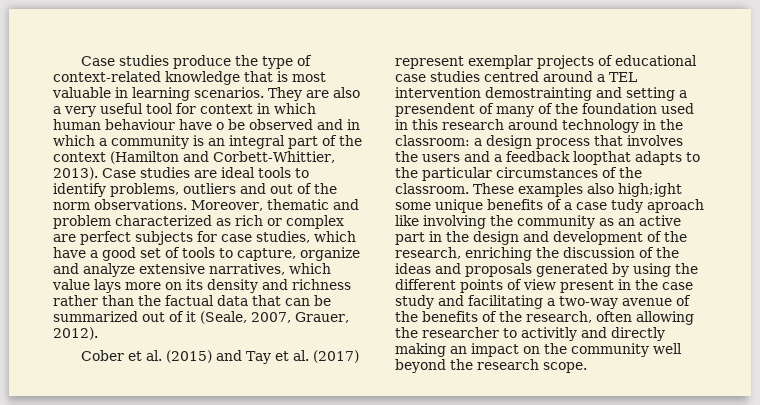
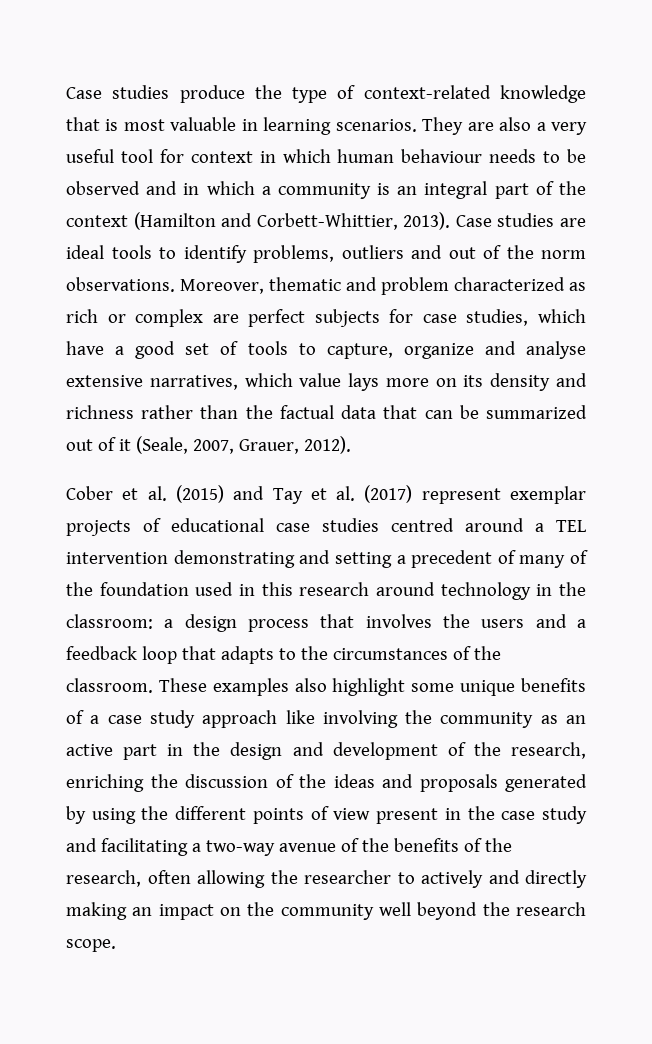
- They are also a very useful tool for context in which human behaviour have o be observed and in which a community is an integral part of the context (Hamilton and Corbett-Whittier, 2013).
+ They are also a very useful tool for context in which human behaviour needs to be observed and in which a community is an integral part of the context (Hamilton and Corbett-Whittier, 2013).
- Moreover, thematic and problem characterized as rich or complex are perfect subjects for case studies, which have a good set of tools to capture, organize and analyze extensive narratives, which value lays more on its density and richness rather than the factual data that can be summarized out of it (Seale, 2007, Grauer, 2012).
+ Moreover, thematic and problem characterized as rich or complex are perfect subjects for case studies, which have a good set of tools to capture, organize and analyse extensive narratives, which value lays more on its density and richness rather than the factual data that can be summarized out of it (Seale, 2007, Grauer, 2012).
- Cober et al. (2015) and Tay et al. (2017) represent exemplar projects of educational case studies centred around a TEL intervention demostrainting and setting a presendent of many of the foundation used in this research around technology in the classroom: a design process that involves the users and a feedback loopthat adapts to the particular circumstances of the classroom.
+ Cober et al. (2015) and Tay et al. (2017) represent exemplar projects of educational case studies centred around a TEL intervention demonstrating and setting a precedent of many of the foundation used in this research around technology in the classroom: a design process that involves the users and a feedback loop that adapts to the circumstances of the classroom.
- These examples also high;ight some unique benefits of a case tudy aproach like involving the community as an active part in the design and development of the research, enriching the discussion of the ideas and proposals generated by using the different points of view present in the case study and facilitating a two-way avenue of the benefits of the research, often allowing the researcher to activitly and directly making an impact on the community well beyond the research scope.
+ These examples also highlight some unique benefits of a case study approach like involving the community as an active part in the design and development of the research, enriching the discussion of the ideas and proposals generated by using the different points of view present in the case study and facilitating a two-way avenue of the benefits of the research, often allowing the researcher to actively and directly making an impact on the community well beyond the research scope.

